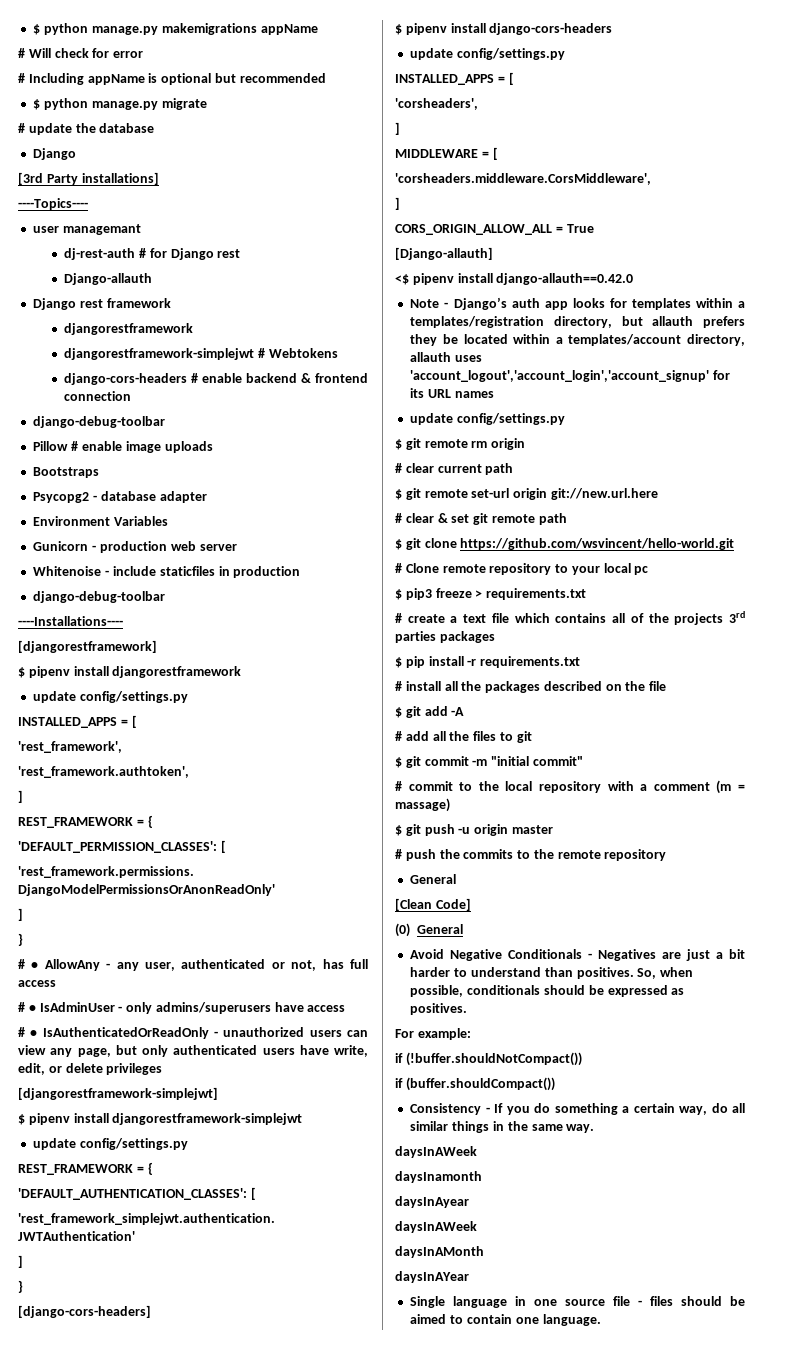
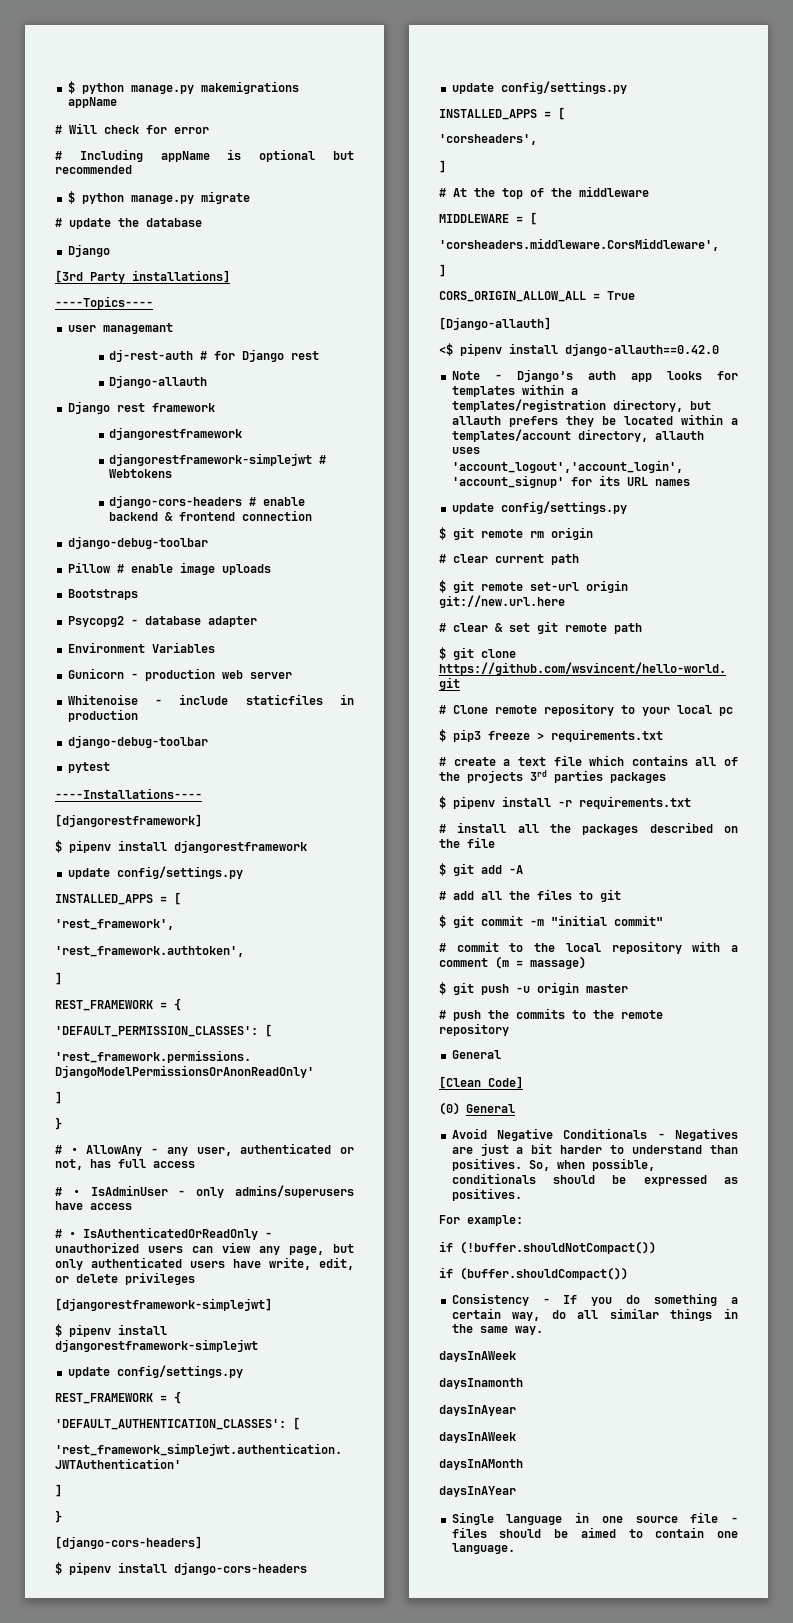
+ pytest
+ # At the top of the middleware
- $ pip install -r requirements.txt
+ $ pipenv install -r requirements.txt

